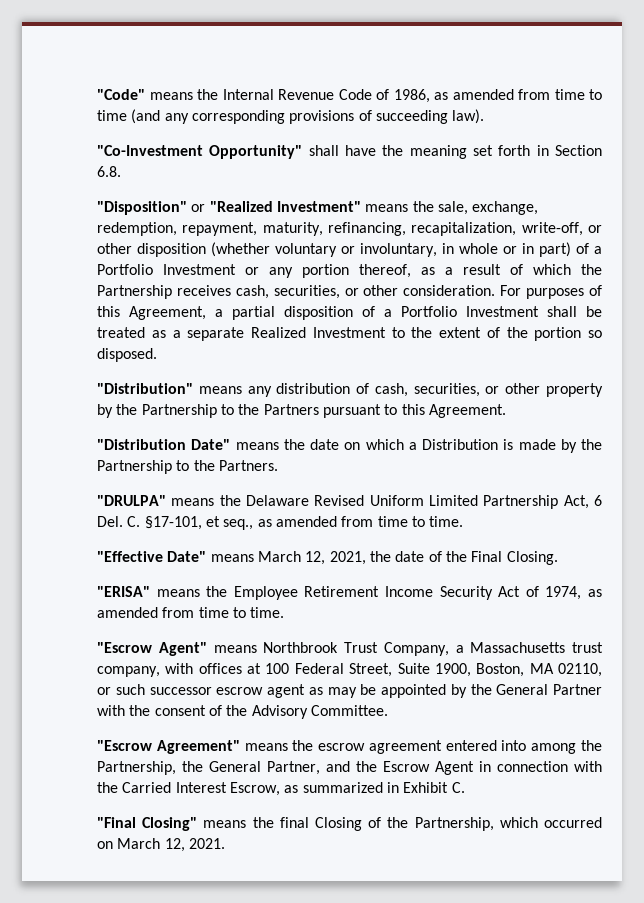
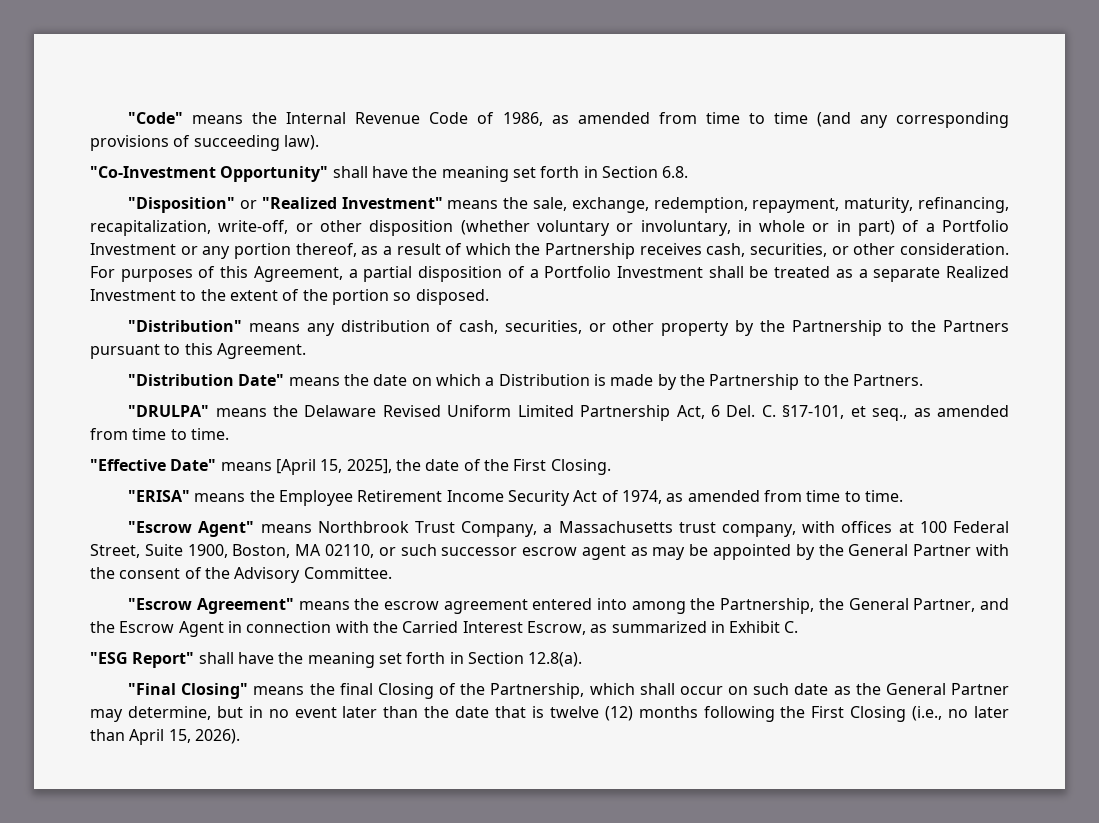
- "Effective Date" means March 12, 2021, the date of the Final Closing.
+ "Effective Date" means [April 15, 2025], the date of the First Closing.
+ "ESG Report" shall have the meaning set forth in Section 12.8(a).
- "Final Closing" means the final Closing of the Partnership, which occurred on March 12, 2021.
+ "Final Closing" means the final Closing of the Partnership, which shall occur on such date as the General Partner may determine, but in no event later than the date that is twelve (12) months following the First Closing (i.e., no later than April 15, 2026).

